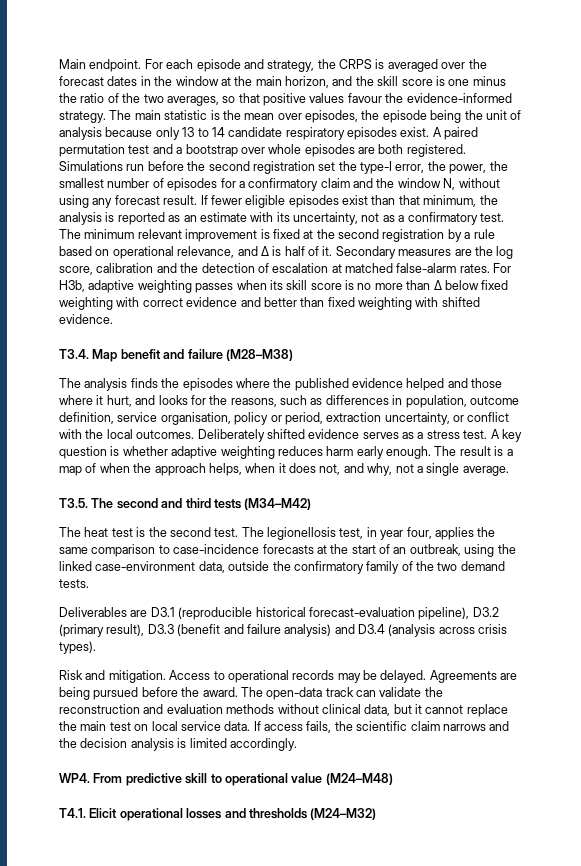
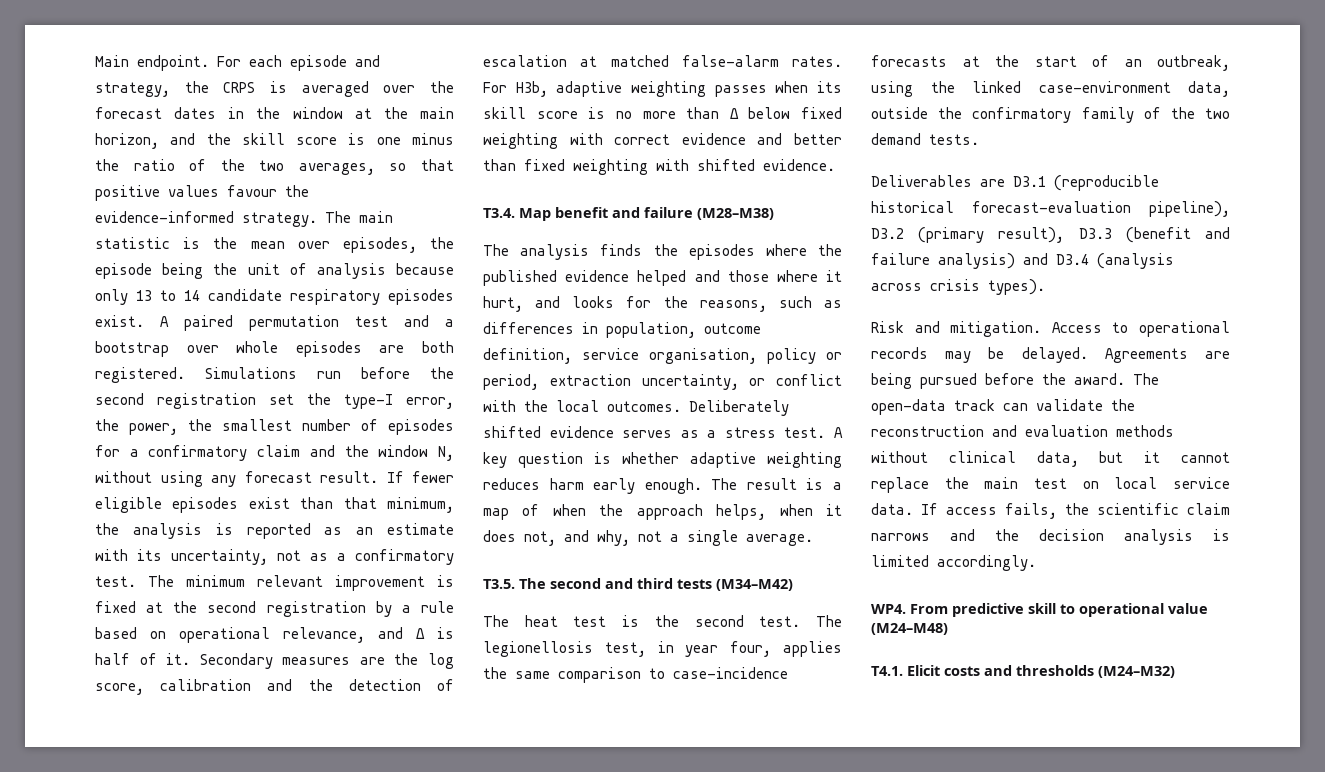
- T4.1. Elicit operational losses and thresholds (M24–M32)
+ T4.1. Elicit costs and thresholds (M24–M32)

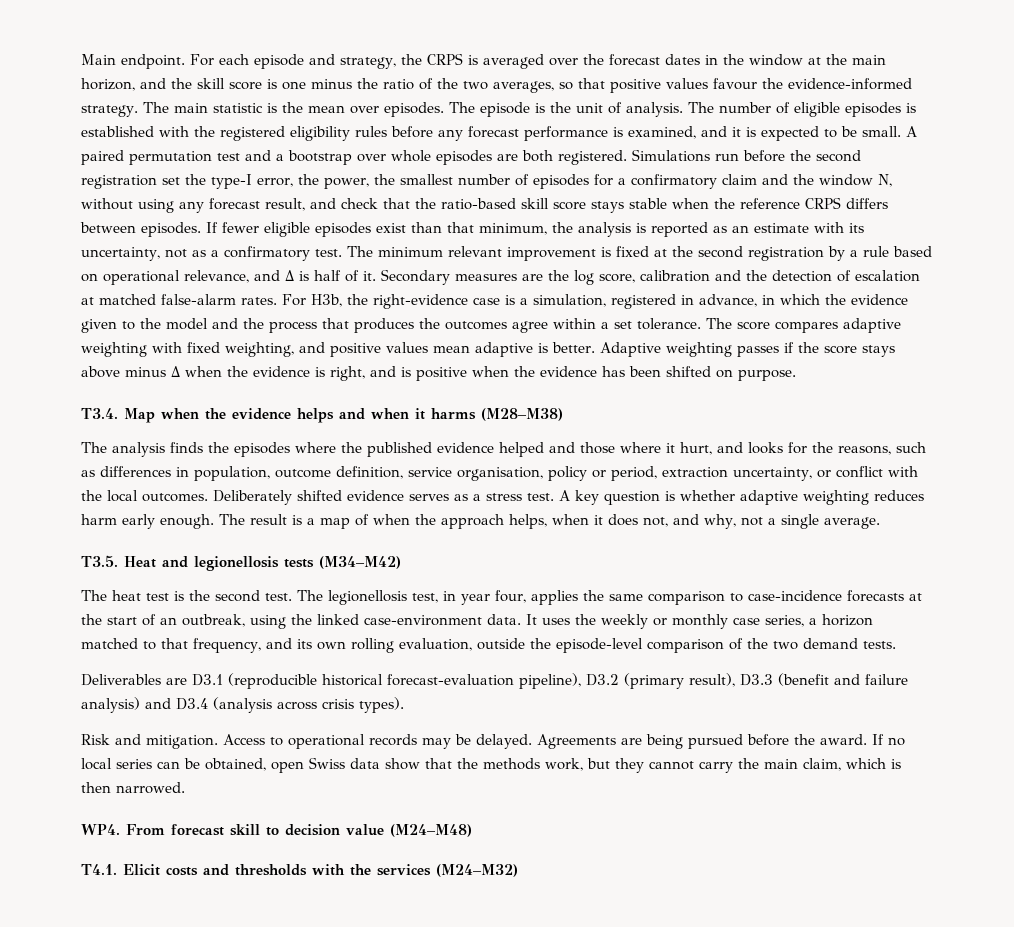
- The main statistic is the mean over episodes, the episode being the unit of analysis because only 13 to 14 candidate respiratory episodes exist.
+ The main statistic is the mean over episodes. The episode is the unit of analysis. The number of eligible episodes is established with the registered eligibility rules before any forecast performance is examined, and it is expected to be small.
- Simulations run before the second registration set the type-I error, the power, the smallest number of episodes for a confirmatory claim and the window N, without using any forecast result.
+ Simulations run before the second registration set the type-I error, the power, the smallest number of episodes for a confirmatory claim and the window N, without using any forecast result, and check that the ratio-based skill score stays stable when the reference CRPS differs between episodes.
- For H3b, adaptive weighting passes when its skill score is no more than Δ below fixed weighting with correct evidence and better than fixed weighting with shifted evidence.
- T3.4. Map benefit and failure (M28–M38)
+ For H3b, the right-evidence case is a simulation, registered in advance, in which the evidence given to the model and the process that produces the outcomes agree within a set tolerance. The score compares adaptive weighting with fixed weighting, and positive values mean adaptive is better. Adaptive weighting passes if the score stays above minus Δ when the evidence is right, and is positive when the evidence has been shifted on purpose.
+ T3.4. Map when the evidence helps and when it harms (M28–M38)
- T3.5. The second and third tests (M34–M42)
+ T3.5. Heat and legionellosis tests (M34–M42)
- The legionellosis test, in year four, applies the same comparison to case-incidence forecasts at the start of an outbreak, using the linked case-environment data, outside the confirmatory family of the two demand tests.
+ The legionellosis test, in year four, applies the same comparison to case-incidence forecasts at the start of an outbreak, using the linked case-environment data. It uses the weekly or monthly case series, a horizon matched to that frequency, and its own rolling evaluation, outside the episode-level comparison of the two demand tests.
- The open-data track can validate the reconstruction and evaluation methods without clinical data, but it cannot replace the main test on local service data. If access fails, the scientific claim narrows and the decision analysis is limited accordingly.
+ If no local series can be obtained, open Swiss data show that the methods work, but they cannot carry the main claim, which is then narrowed.
- WP4. From predictive skill to operational value (M24–M48)
+ WP4. From forecast skill to decision value (M24–M48)
- T4.1. Elicit costs and thresholds (M24–M32)
+ T4.1. Elicit costs and thresholds with the services (M24–M32)

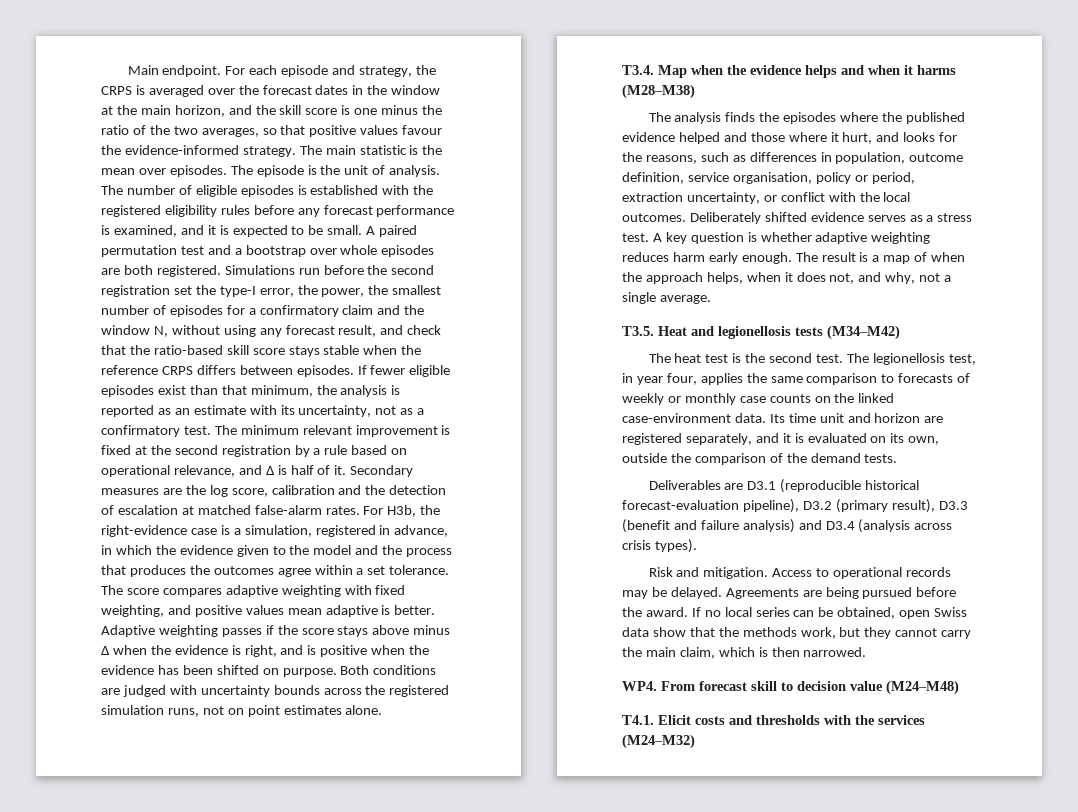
+ Both conditions are judged with uncertainty bounds across the registered simulation runs, not on point estimates alone.
- The legionellosis test, in year four, applies the same comparison to case-incidence forecasts at the start of an outbreak, using the linked case-environment data. It uses the weekly or monthly case series, a horizon matched to that frequency, and its own rolling evaluation, outside the episode-level comparison of the two demand tests.
+ The legionellosis test, in year four, applies the same comparison to forecasts of weekly or monthly case counts on the linked case-environment data. Its time unit and horizon are registered separately, and it is evaluated on its own, outside the comparison of the demand tests.

